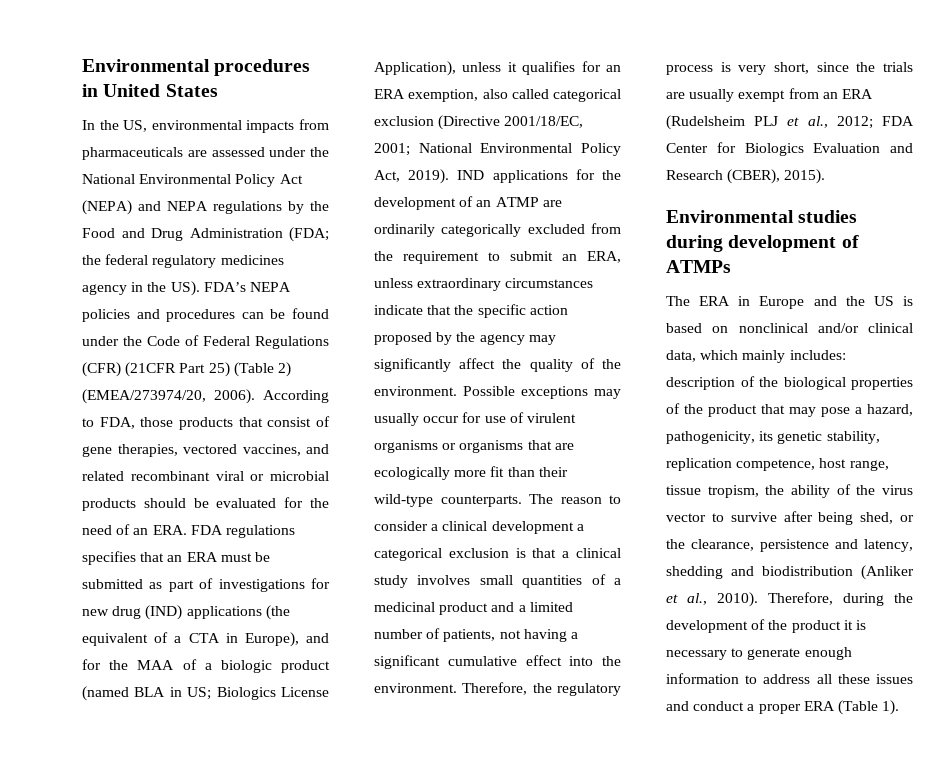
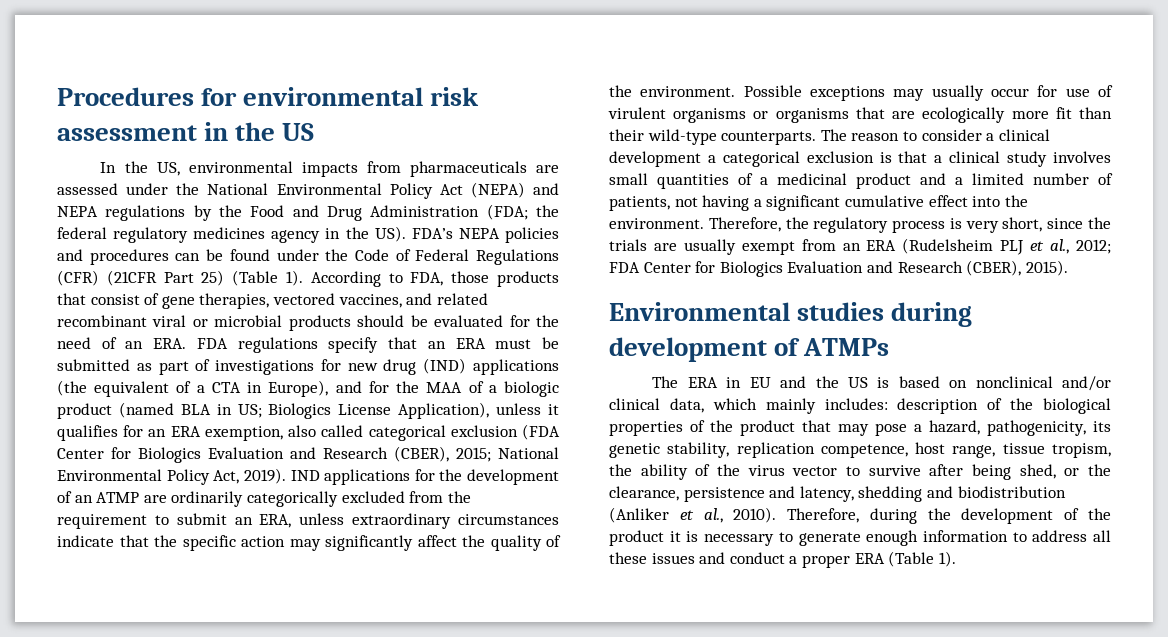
- Environmental procedures in United States
+ Procedures for environmental risk assessment in the US
- In the US, environmental impacts from pharmaceuticals are assessed under the National Environmental Policy Act (NEPA) and NEPA regulations by the Food and Drug Administration (FDA; the federal regulatory medicines agency in the US). FDA’s NEPA policies and procedures can be found under the Code of Federal Regulations (CFR) (21CFR Part 25) (Table 2) (EMEA/273974/20, 2006).
+ In the US, environmental impacts from pharmaceuticals are assessed under the National Environmental Policy Act (NEPA) and NEPA regulations by the Food and Drug Administration (FDA; the federal regulatory medicines agency in the US). FDA’s NEPA policies and procedures can be found under the Code of Federal Regulations (CFR) (21CFR Part 25) (Table 1).
- According to FDA, those products that consist of gene therapies, vectored vaccines, and related recombinant viral or microbial products should be evaluated for the need of an ERA. FDA regulations specifies that an ERA must be submitted as part of investigations for new drug (IND) applications (the equivalent of a CTA in Europe), and for the MAA of a biologic product (named BLA in US;
+ According to FDA, those products that consist of gene therapies, vectored vaccines, and related recombinant viral or microbial products should be evaluated for the need of an ERA. FDA regulations specify that an ERA must be submitted as part of investigations for new drug (IND) applications (the equivalent of a CTA in Europe), and for the MAA of a biologic product (named BLA in US;
- Biologics License Application), unless it qualifies for an ERA exemption, also called categorical exclusion (Directive 2001/18/EC, 2001;
+ Biologics License Application), unless it qualifies for an ERA exemption, also called categorical exclusion (FDA Center for Biologics Evaluation and Research (CBER), 2015;
- IND applications for the development of an ATMP are ordinarily categorically excluded from the requirement to submit an ERA, unless extraordinary circumstances indicate that the specific action proposed by the agency may significantly affect the quality of the environment.
+ IND applications for the development of an ATMP are ordinarily categorically excluded from the requirement to submit an ERA, unless extraordinary circumstances indicate that the specific action may significantly affect the quality of the environment.
- The ERA in Europe and the US is based on nonclinical and/or clinical data, which mainly includes:
+ The ERA in EU and the US is based on nonclinical and/or clinical data, which mainly includes:

